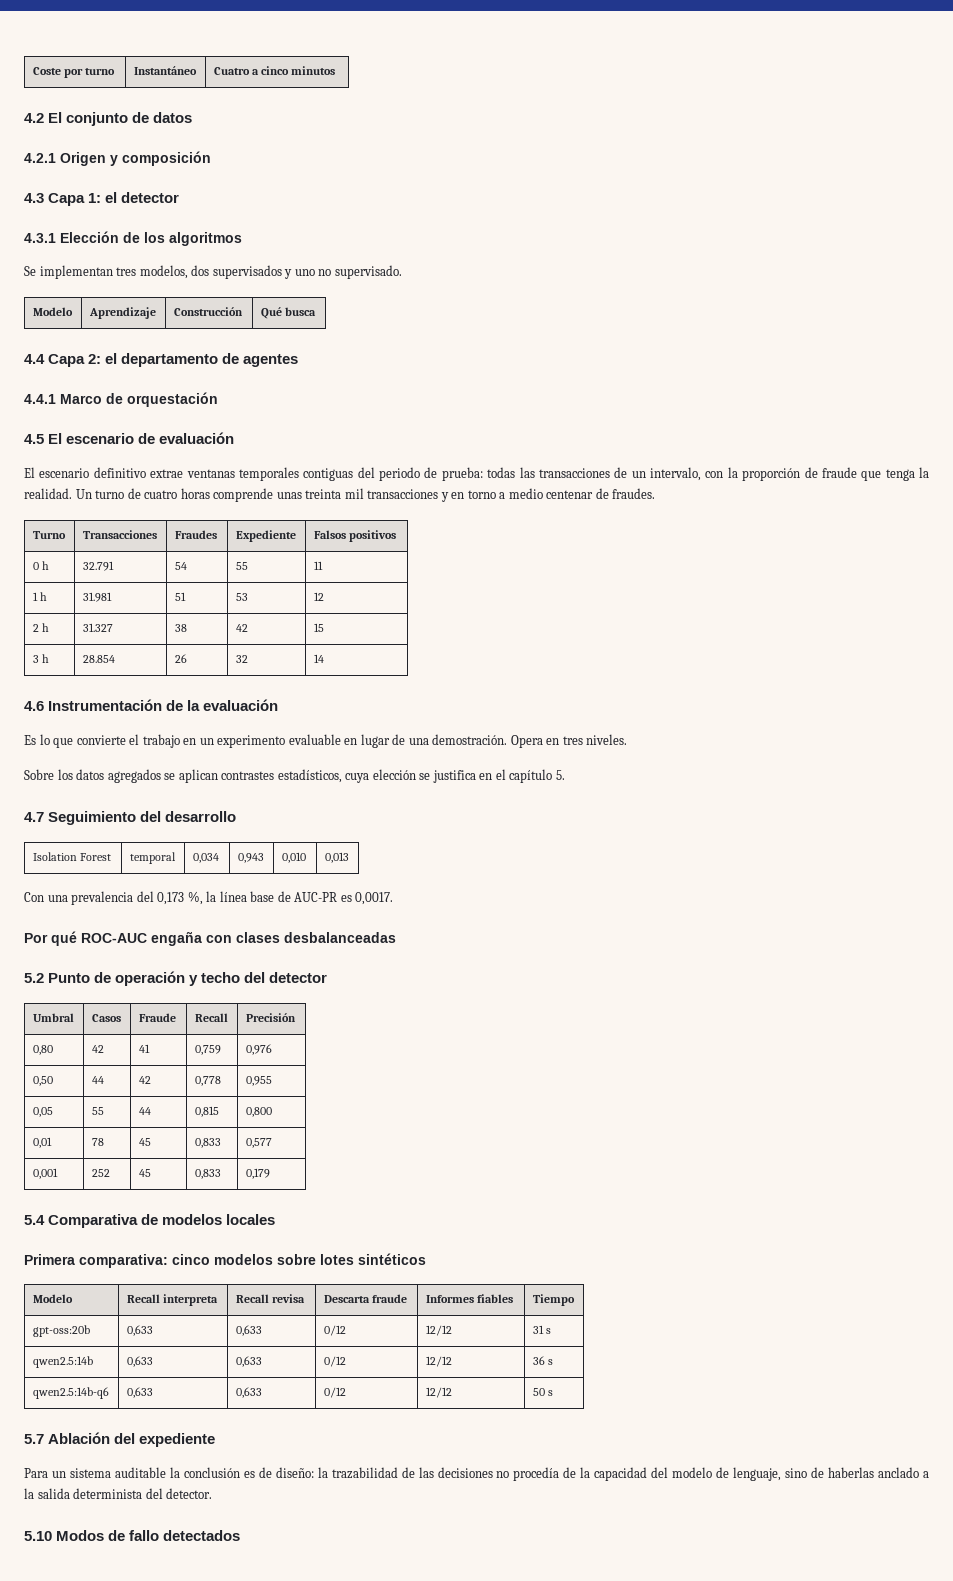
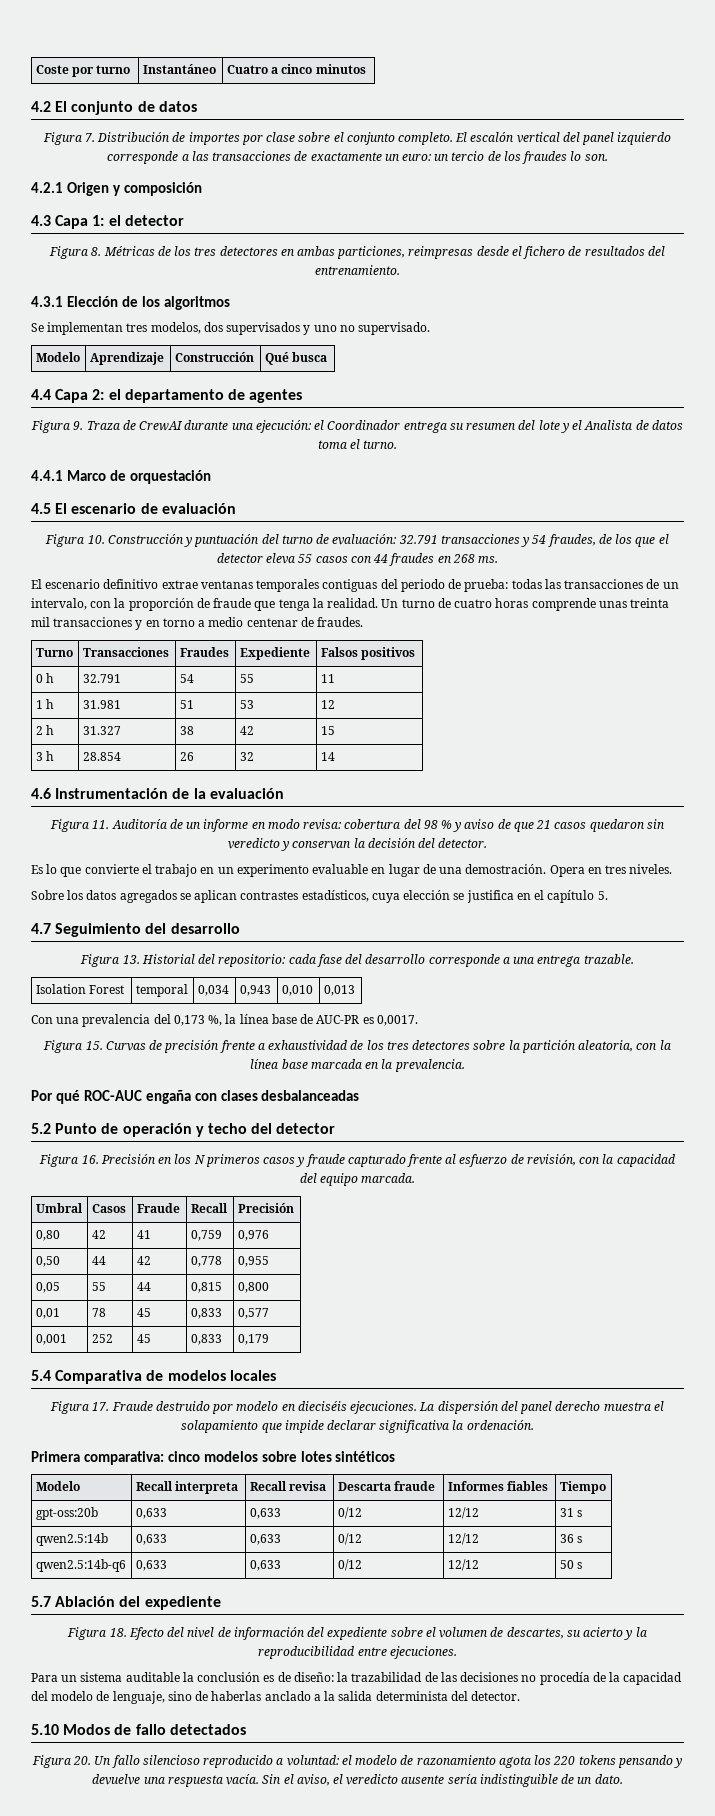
+ Figura 7. Distribución de importes por clase sobre el conjunto completo. El escalón vertical del panel izquierdo corresponde a las transacciones de exactamente un euro: un tercio de los fraudes lo son.
+ Figura 8. Métricas de los tres detectores en ambas particiones, reimpresas desde el fichero de resultados del entrenamiento.
+ Figura 9. Traza de CrewAI durante una ejecución: el Coordinador entrega su resumen del lote y el Analista de datos toma el turno.
+ Figura 10. Construcción y puntuación del turno de evaluación: 32.791 transacciones y 54 fraudes, de los que el detector eleva 55 casos con 44 fraudes en 268 ms.
+ Figura 11. Auditoría de un informe en modo revisa: cobertura del 98 % y aviso de que 21 casos quedaron sin veredicto y conservan la decisión del detector.
+ Figura 13. Historial del repositorio: cada fase del desarrollo corresponde a una entrega trazable.
+ Figura 15. Curvas de precisión frente a exhaustividad de los tres detectores sobre la partición aleatoria, con la línea base marcada en la prevalencia.
+ Figura 16. Precisión en los N primeros casos y fraude capturado frente al esfuerzo de revisión, con la capacidad del equipo marcada.
+ Figura 17. Fraude destruido por modelo en dieciséis ejecuciones. La dispersión del panel derecho muestra el solapamiento que impide declarar significativa la ordenación.
+ Figura 18. Efecto del nivel de información del expediente sobre el volumen de descartes, su acierto y la reproducibilidad entre ejecuciones.
+ Figura 20. Un fallo silencioso reproducido a voluntad: el modelo de razonamiento agota los 220 tokens pensando y devuelve una respuesta vacía. Sin el aviso, el veredicto ausente sería indistinguible de un dato.

